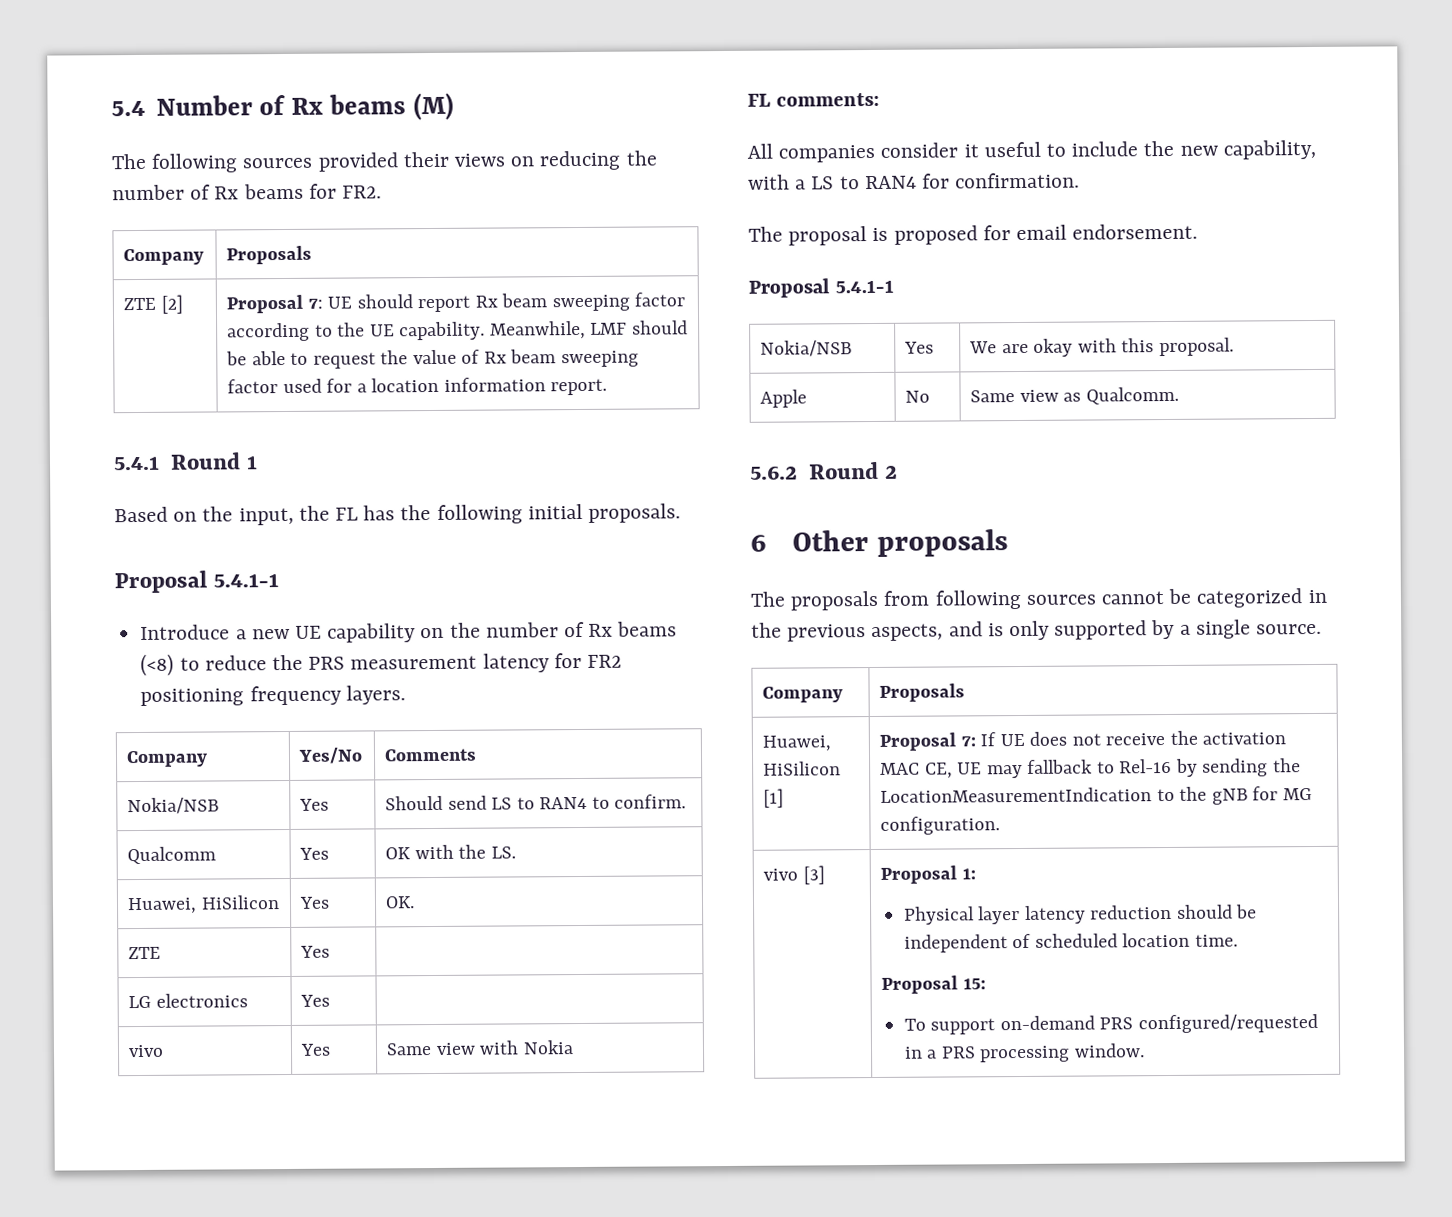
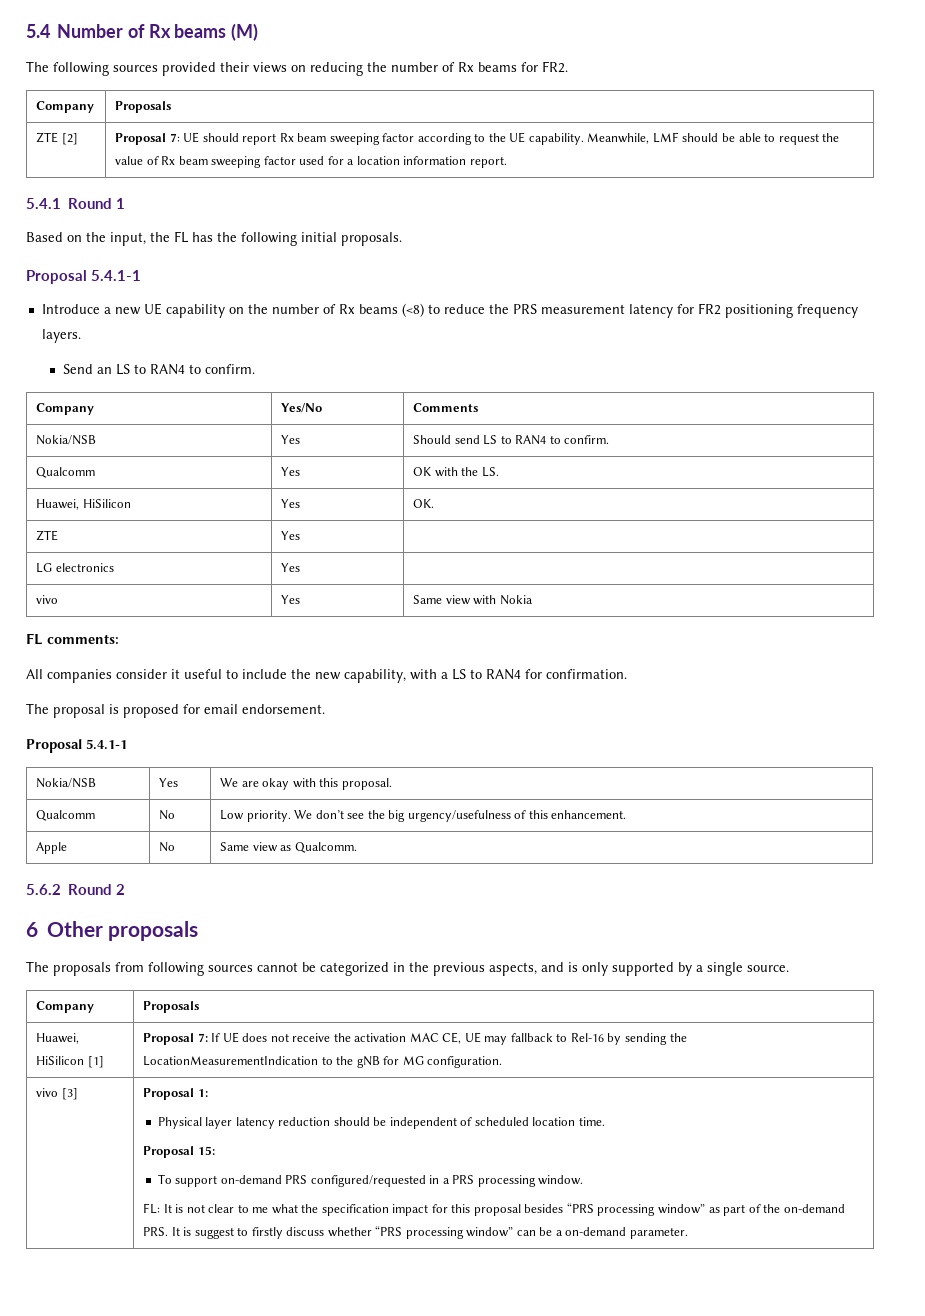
+ Send an LS to RAN4 to confirm.
+ Qualcomm | No | Low priority. We don’t see the big urgency/usefulness of this enhancement.
+ FL: It is not clear to me what the specification impact for this proposal besides “PRS processing window” as part of the on-demand PRS. It is suggest to firstly discuss whether “PRS processing window” can be a on-demand parameter.

